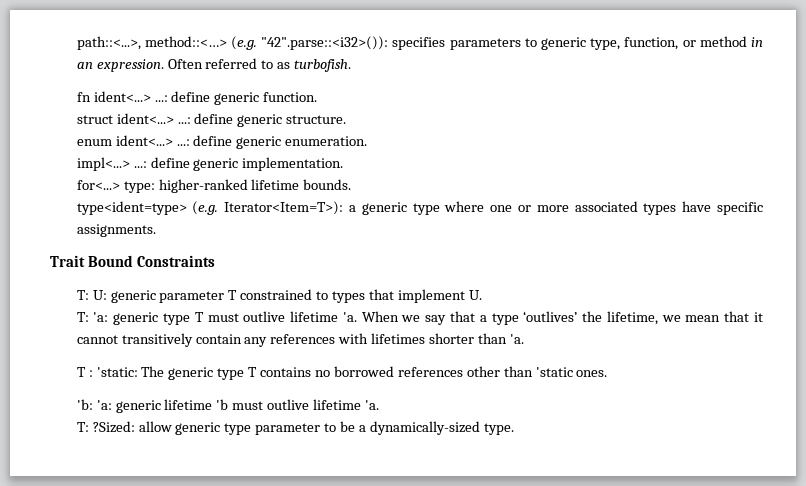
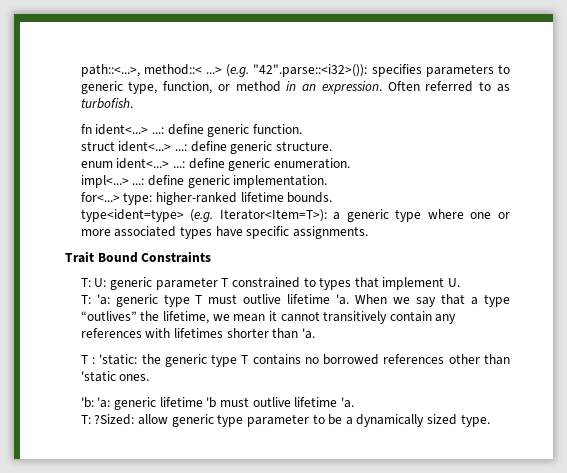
- path::<...>, method::<…> (e.g. "42".parse::<i32>()): specifies parameters to generic type, function, or method in an expression.
+ path::<...>, method::< ...> (e.g. "42".parse::<i32>()): specifies parameters to generic type, function, or method in an expression.
- When we say that a type ‘outlives’ the lifetime, we mean that it cannot transitively contain any references with lifetimes shorter than 'a.
+ When we say that a type “outlives” the lifetime, we mean it cannot transitively contain any references with lifetimes shorter than 'a.
- T : 'static: The generic type T contains no borrowed references other than 'static ones.
+ T : 'static: the generic type T contains no borrowed references other than 'static ones.
- T: ?Sized: allow generic type parameter to be a dynamically-sized type.
+ T: ?Sized: allow generic type parameter to be a dynamically sized type.

